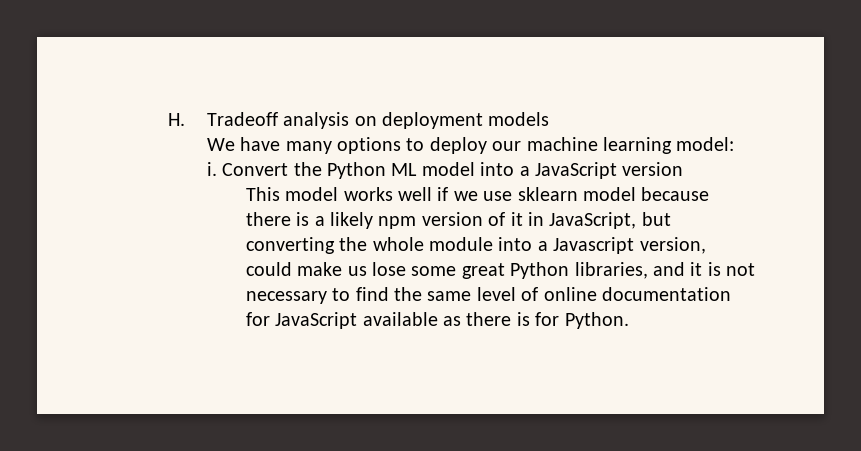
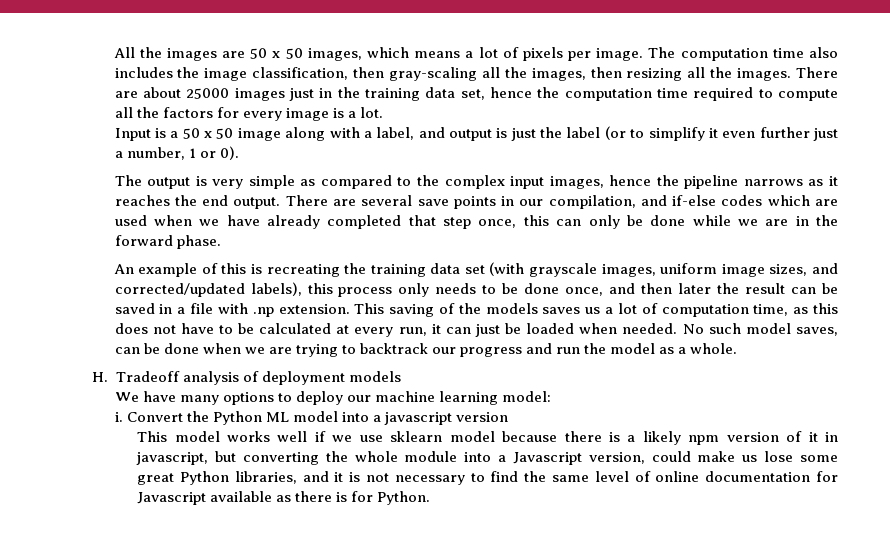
+ All the images are 50 x 50 images, which means a lot of pixels per image. The computation time also includes the image classification, then gray-scaling all the images, then resizing all the images. There are about 25000 images just in the training data set, hence the computation time required to compute all the factors for every image is a lot.
+ Input is a 50 x 50 image along with a label, and output is just the label (or to simplify it even further just a number, 1 or 0).
+ The output is very simple as compared to the complex input images, hence the pipeline narrows as it reaches the end output. There are several save points in our compilation, and if-else codes which are used when we have already completed that step once, this can only be done while we are in the forward phase.
+ An example of this is recreating the training data set (with grayscale images, uniform image sizes, and corrected/updated labels), this process only needs to be done once, and then later the result can be saved in a file with .np extension. This saving of the models saves us a lot of computation time, as this does not have to be calculated at every run, it can just be loaded when needed. No such model saves, can be done when we are trying to backtrack our progress and run the model as a whole.
- H. Tradeoff analysis on deployment models
+ H. Tradeoff analysis of deployment models
- Convert the Python ML model into a JavaScript version
+ Convert the Python ML model into a javascript version
- This model works well if we use sklearn model because there is a likely npm version of it in JavaScript, but converting the whole module into a Javascript version, could make us lose some great Python libraries, and it is not necessary to find the same level of online documentation for JavaScript available as there is for Python.
+ This model works well if we use sklearn model because there is a likely npm version of it in javascript, but converting the whole module into a Javascript version, could make us lose some great Python libraries, and it is not necessary to find the same level of online documentation for Javascript available as there is for Python.

